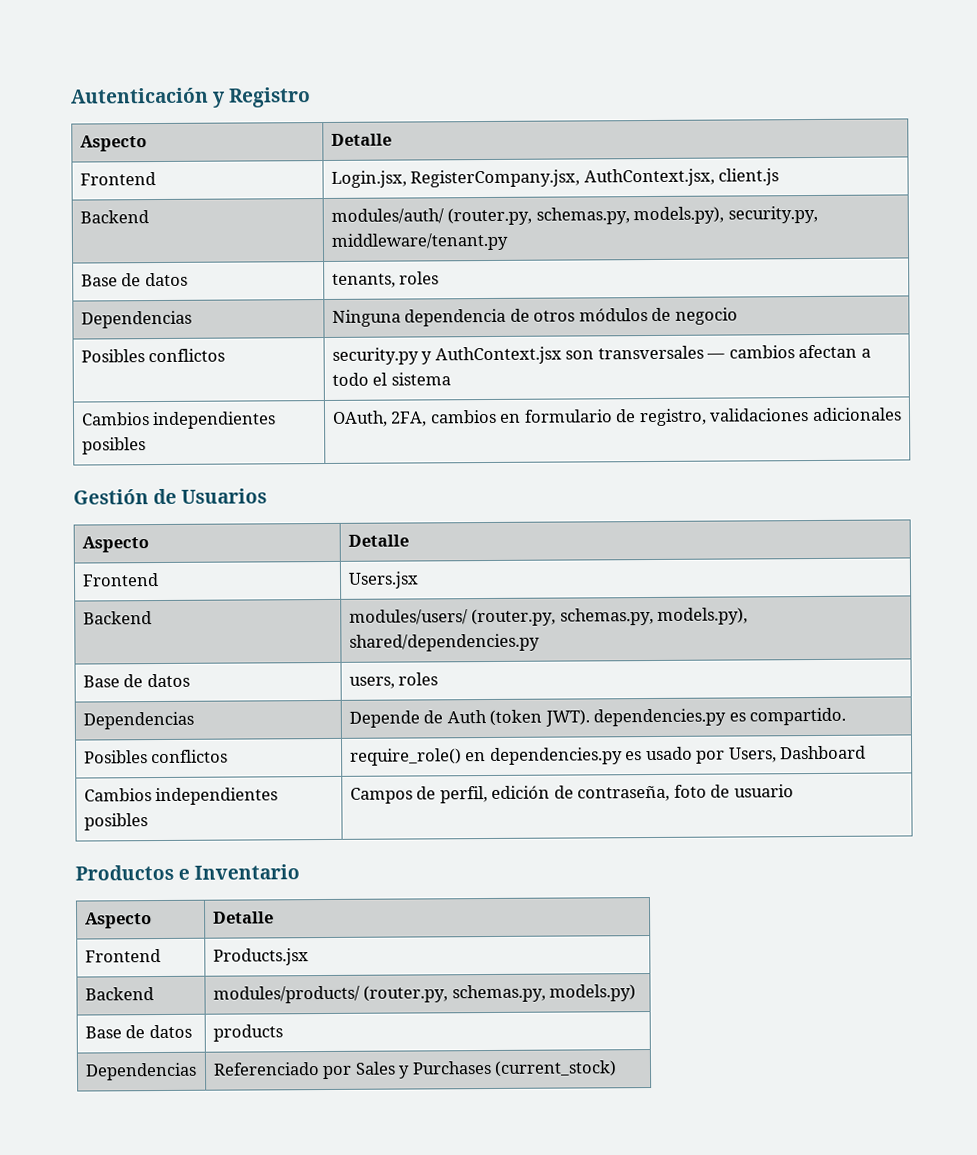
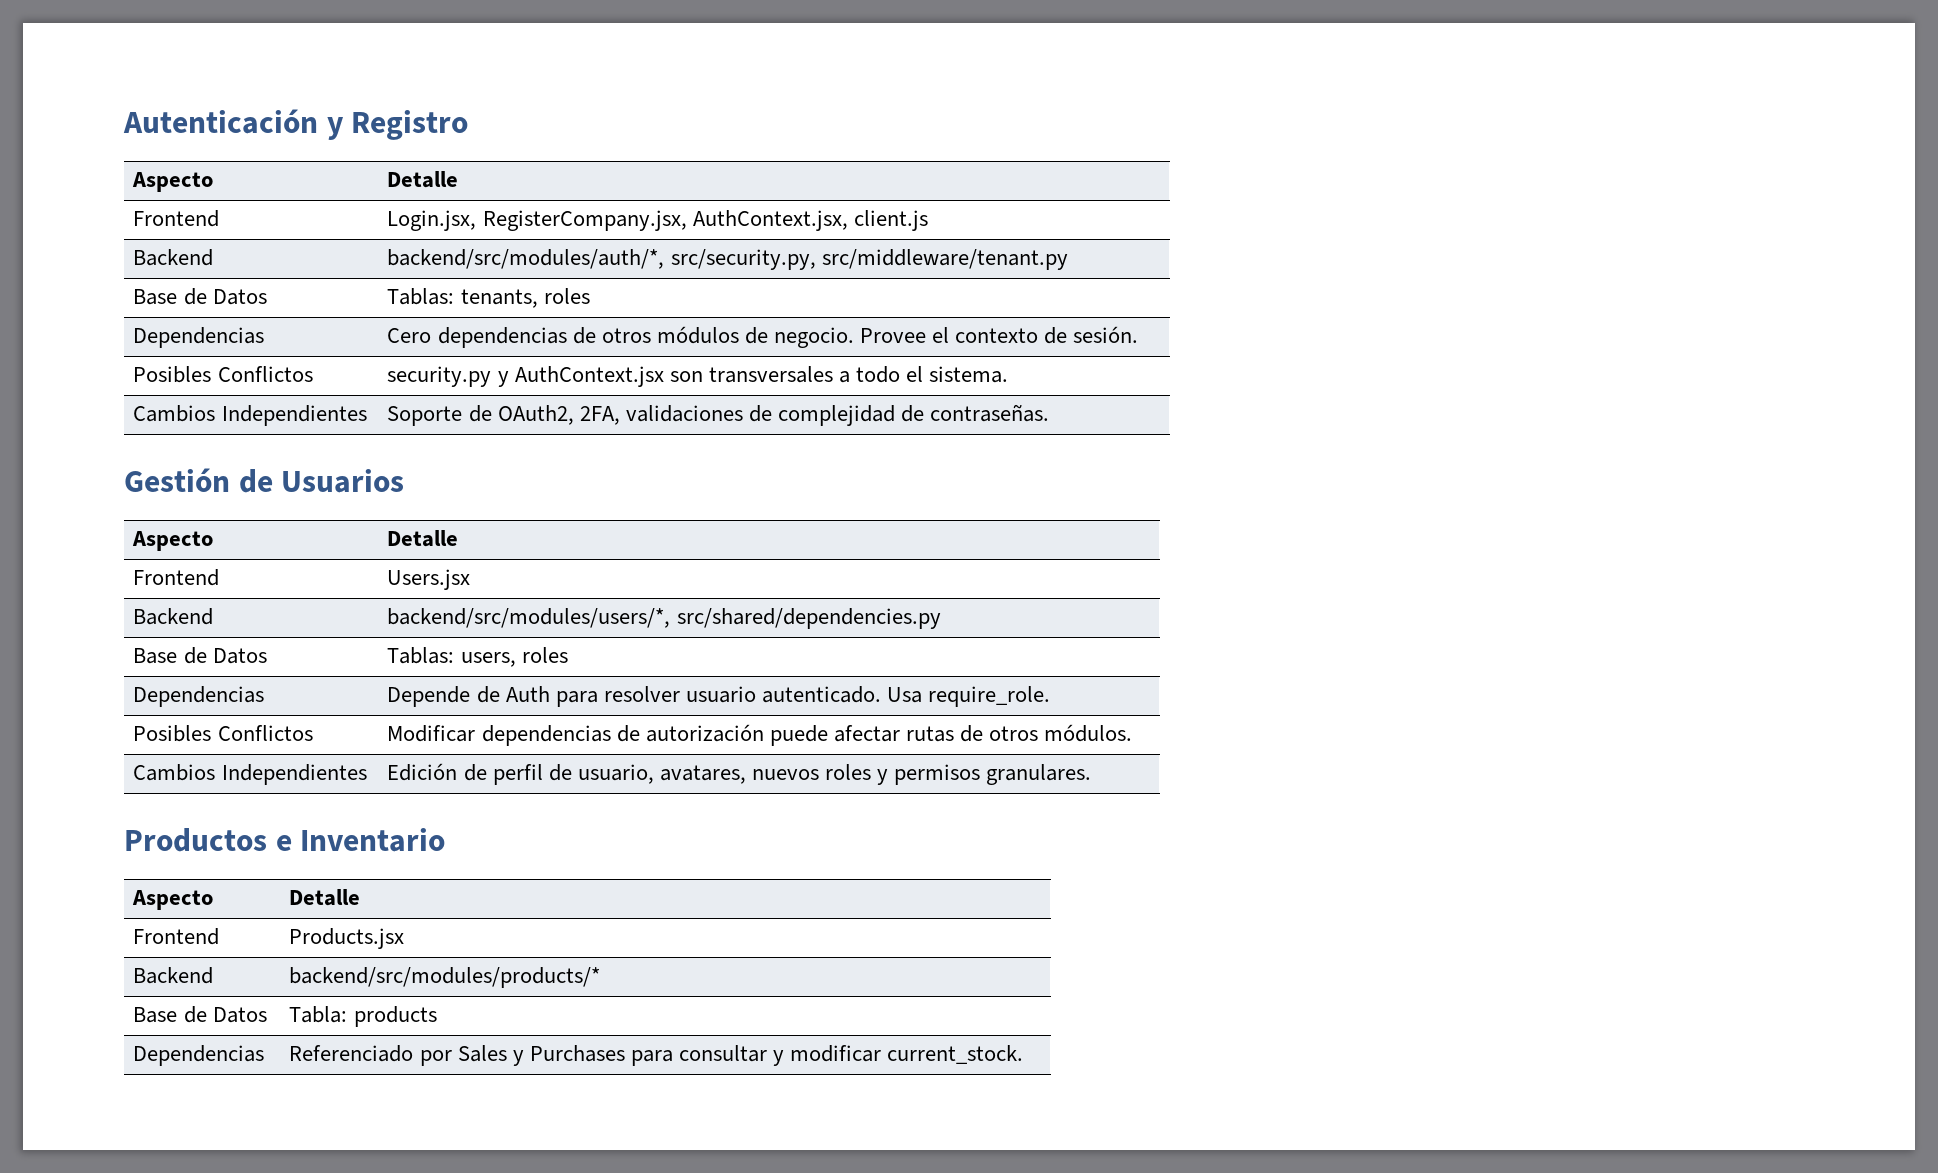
- Backend | modules/auth/ (router.py, schemas.py, models.py), security.py, middleware/tenant.py
- Base de datos | tenants, roles
+ Backend | backend/src/modules/auth/*, src/security.py, src/middleware/tenant.py
+ Base de Datos | Tablas: tenants, roles
- Dependencias | Ninguna dependencia de otros módulos de negocio
- Posibles conflictos | security.py y AuthContext.jsx son transversales — cambios afectan a todo el sistema
- Cambios independientes posibles | OAuth, 2FA, cambios en formulario de registro, validaciones adicionales
+ Dependencias | Cero dependencias de otros módulos de negocio. Provee el contexto de sesión.
+ Posibles Conflictos | security.py y AuthContext.jsx son transversales a todo el sistema.
+ Cambios Independientes | Soporte de OAuth2, 2FA, validaciones de complejidad de contraseñas.
- Backend | modules/users/ (router.py, schemas.py, models.py), shared/dependencies.py
- Base de datos | users, roles
+ Backend | backend/src/modules/users/*, src/shared/dependencies.py
+ Base de Datos | Tablas: users, roles
- Dependencias | Depende de Auth (token JWT). dependencies.py es compartido.
- Posibles conflictos | require_role() en dependencies.py es usado por Users, Dashboard
- Cambios independientes posibles | Campos de perfil, edición de contraseña, foto de usuario
+ Dependencias | Depende de Auth para resolver usuario autenticado. Usa require_role.
+ Posibles Conflictos | Modificar dependencias de autorización puede afectar rutas de otros módulos.
+ Cambios Independientes | Edición de perfil de usuario, avatares, nuevos roles y permisos granulares.
- Backend | modules/products/ (router.py, schemas.py, models.py)
- Base de datos | products
+ Backend | backend/src/modules/products/*
+ Base de Datos | Tabla: products
- Dependencias | Referenciado por Sales y Purchases (current_stock)
+ Dependencias | Referenciado por Sales y Purchases para consultar y modificar current_stock.

